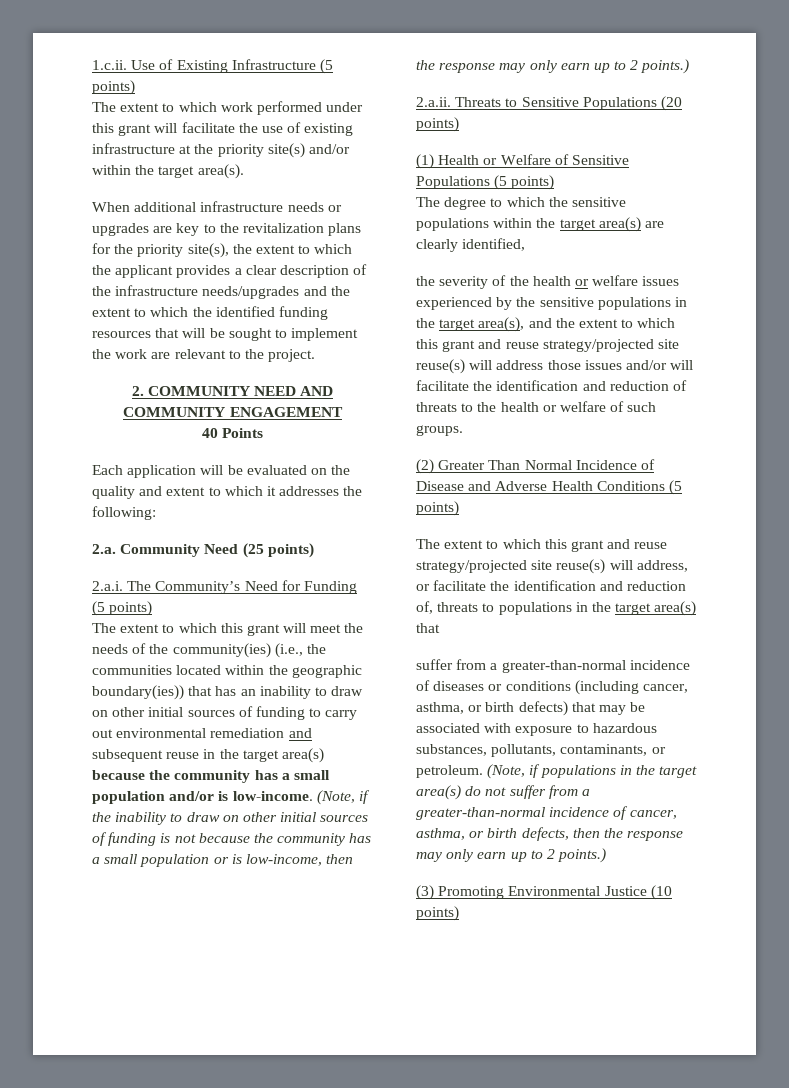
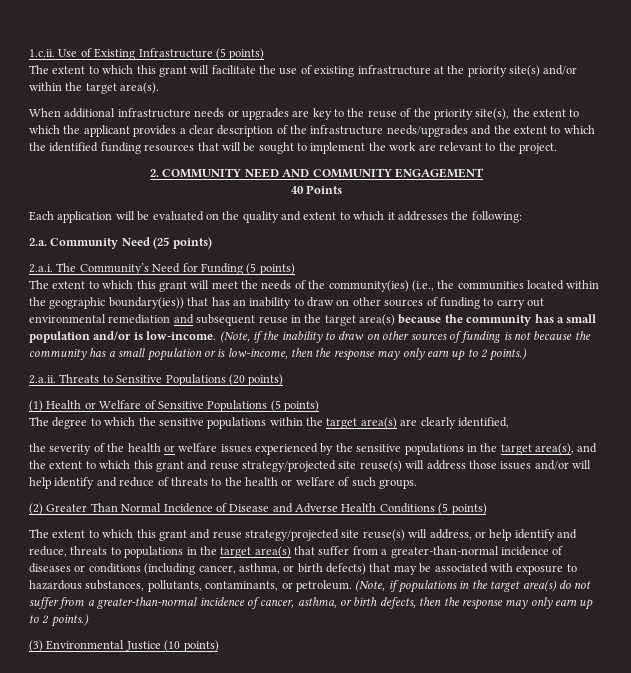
- The extent to which work performed under this grant will facilitate the use of existing infrastructure at the priority site(s) and/or within the target area(s).
+ The extent to which this grant will facilitate the use of existing infrastructure at the priority site(s) and/or within the target area(s).
- When additional infrastructure needs or upgrades are key to the revitalization plans for the priority site(s), the extent to which the applicant provides a clear description of the infrastructure needs/upgrades and the extent to which the identified funding resources that will be sought to implement the work are relevant to the project.
+ When additional infrastructure needs or upgrades are key to the reuse of the priority site(s), the extent to which the applicant provides a clear description of the infrastructure needs/upgrades and the extent to which the identified funding resources that will be sought to implement the work are relevant to the project.
- The extent to which this grant will meet the needs of the community(ies) (i.e., the communities located within the geographic boundary(ies)) that has an inability to draw on other initial sources of funding to carry out environmental remediation and subsequent reuse in the target area(s) because the community has a small population and/or is low-income.
+ The extent to which this grant will meet the needs of the community(ies) (i.e., the communities located within the geographic boundary(ies)) that has an inability to draw on other sources of funding to carry out environmental remediation and subsequent reuse in the target area(s) because the community has a small population and/or is low-income.
- (Note, if the inability to draw on other initial sources of funding is not because the community has a small population or is low-income, then the response may only earn up to 2 points.)
+ (Note, if the inability to draw on other sources of funding is not because the community has a small population or is low-income, then the response may only earn up to 2 points.)
- the severity of the health or welfare issues experienced by the sensitive populations in the target area(s), and the extent to which this grant and reuse strategy/projected site reuse(s) will address those issues and/or will facilitate the identification and reduction of threats to the health or welfare of such groups.
+ the severity of the health or welfare issues experienced by the sensitive populations in the target area(s), and the extent to which this grant and reuse strategy/projected site reuse(s) will address those issues and/or will help identify and reduce of threats to the health or welfare of such groups.
- The extent to which this grant and reuse strategy/projected site reuse(s) will address, or facilitate the identification and reduction of, threats to populations in the target area(s) that
- suffer from a greater-than-normal incidence of diseases or conditions (including cancer, asthma, or birth defects) that may be associated with exposure to hazardous substances, pollutants, contaminants, or petroleum.
+ The extent to which this grant and reuse strategy/projected site reuse(s) will address, or help identify and reduce, threats to populations in the target area(s) that suffer from a greater-than-normal incidence of diseases or conditions (including cancer, asthma, or birth defects) that may be associated with exposure to hazardous substances, pollutants, contaminants, or petroleum.
- (3) Promoting Environmental Justice (10 points)
+ (3) Environmental Justice (10 points)

